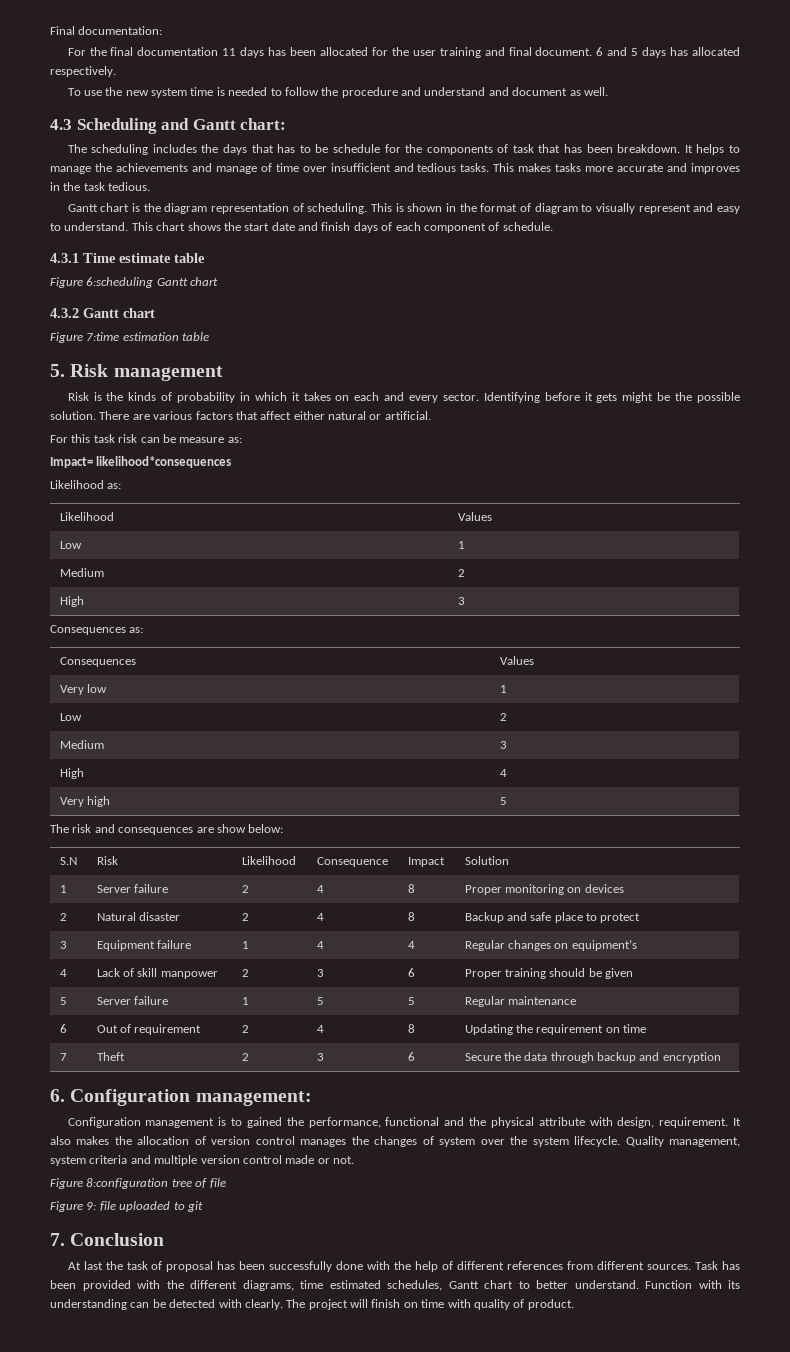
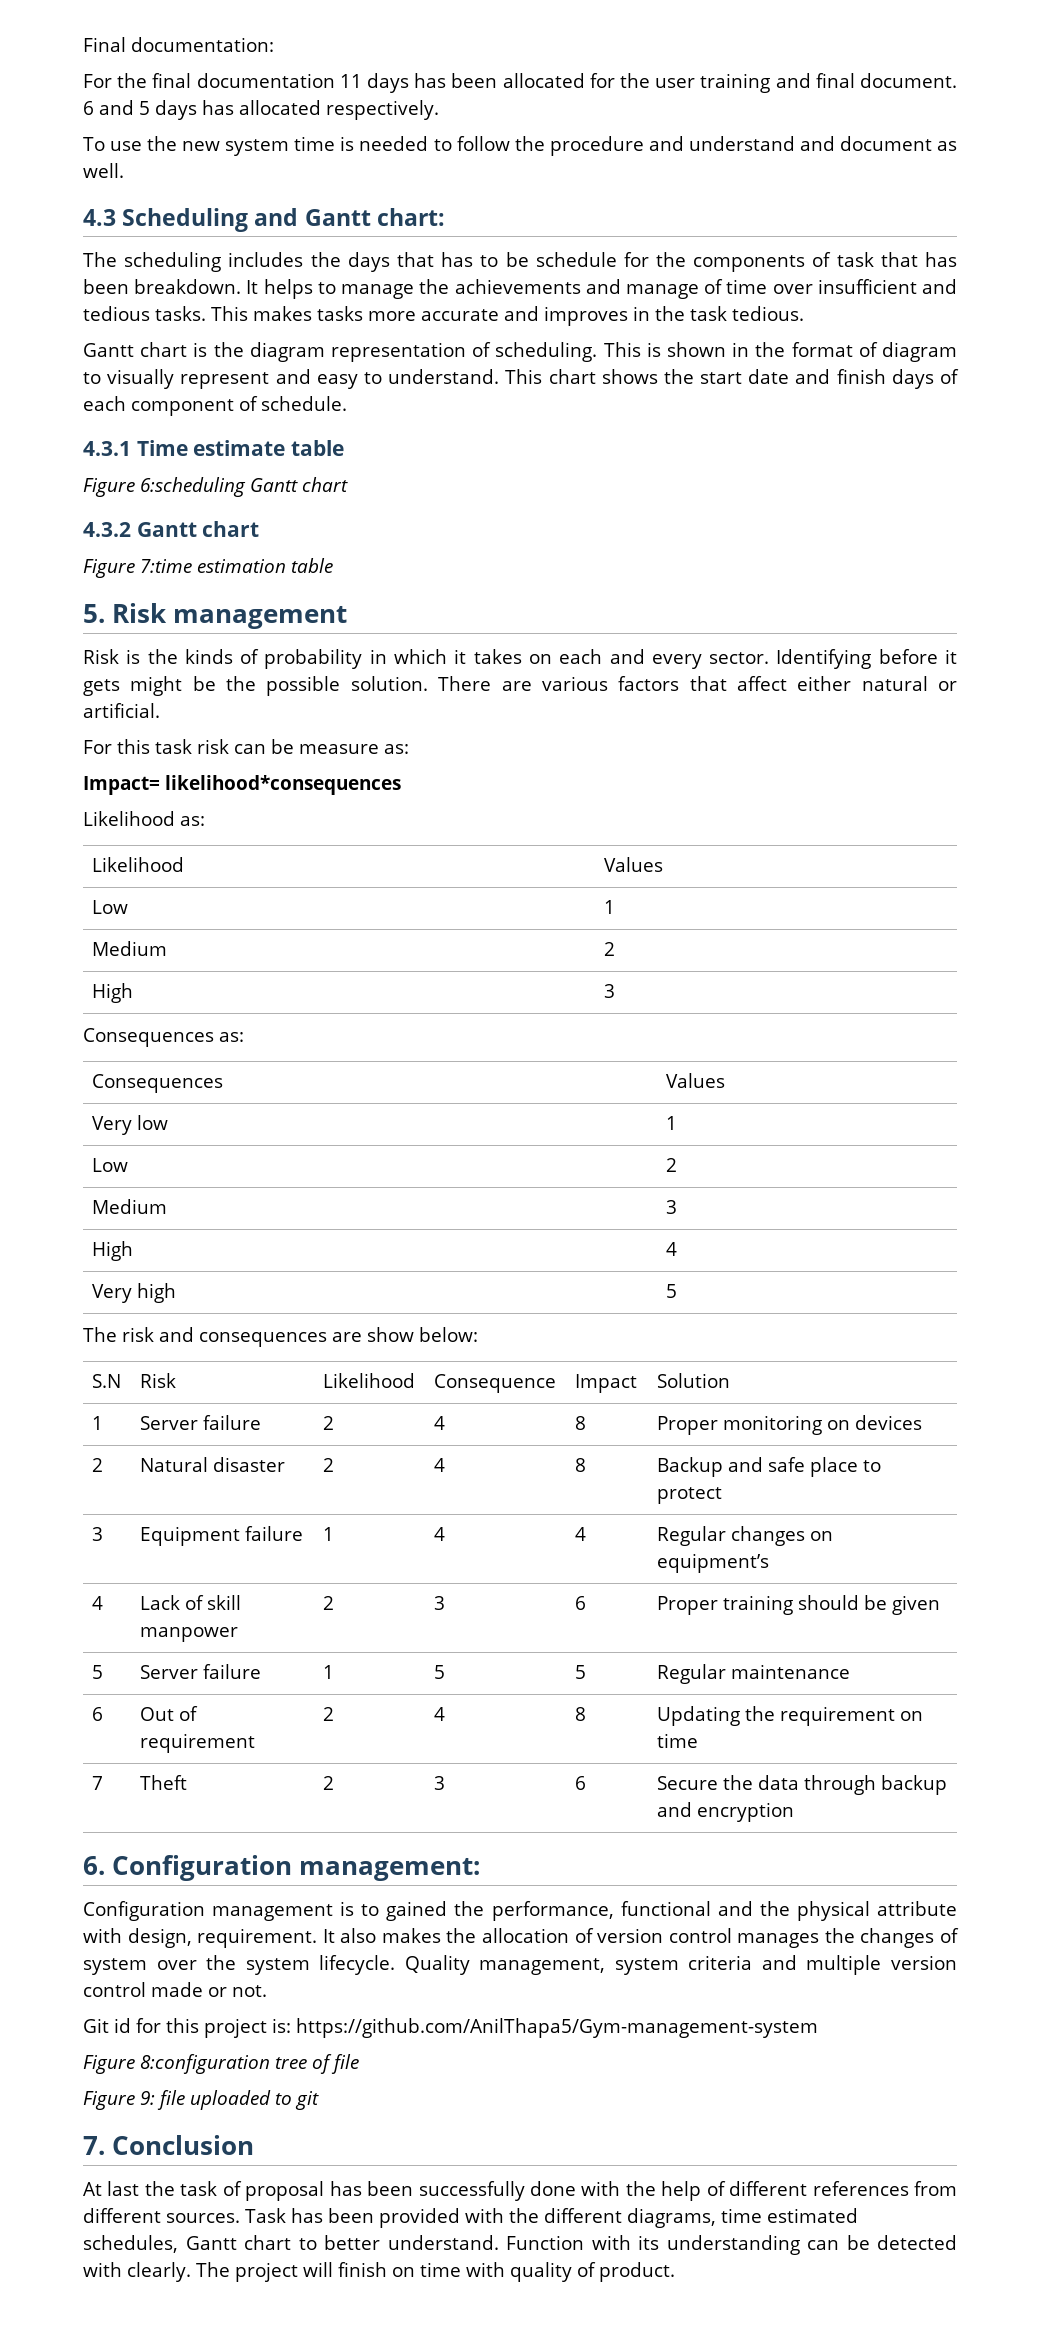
+ Git id for this project is: https://github.com/AnilThapa5/Gym-management-system

